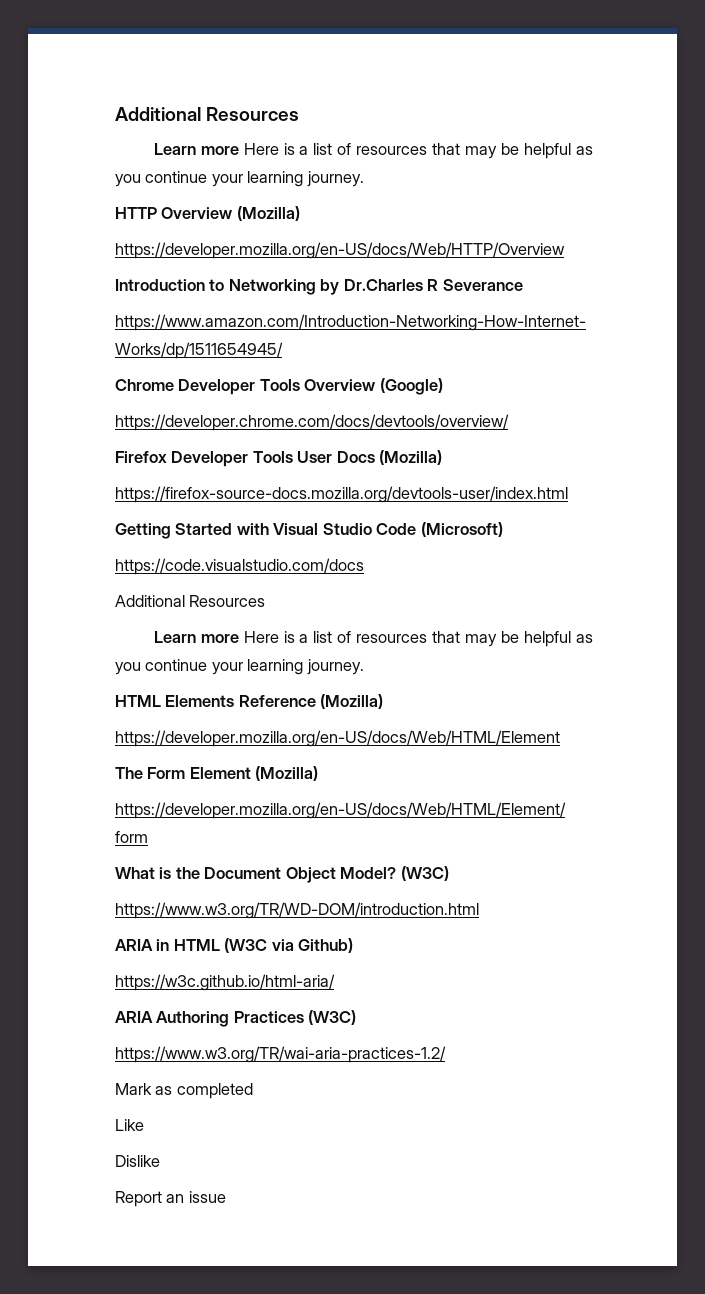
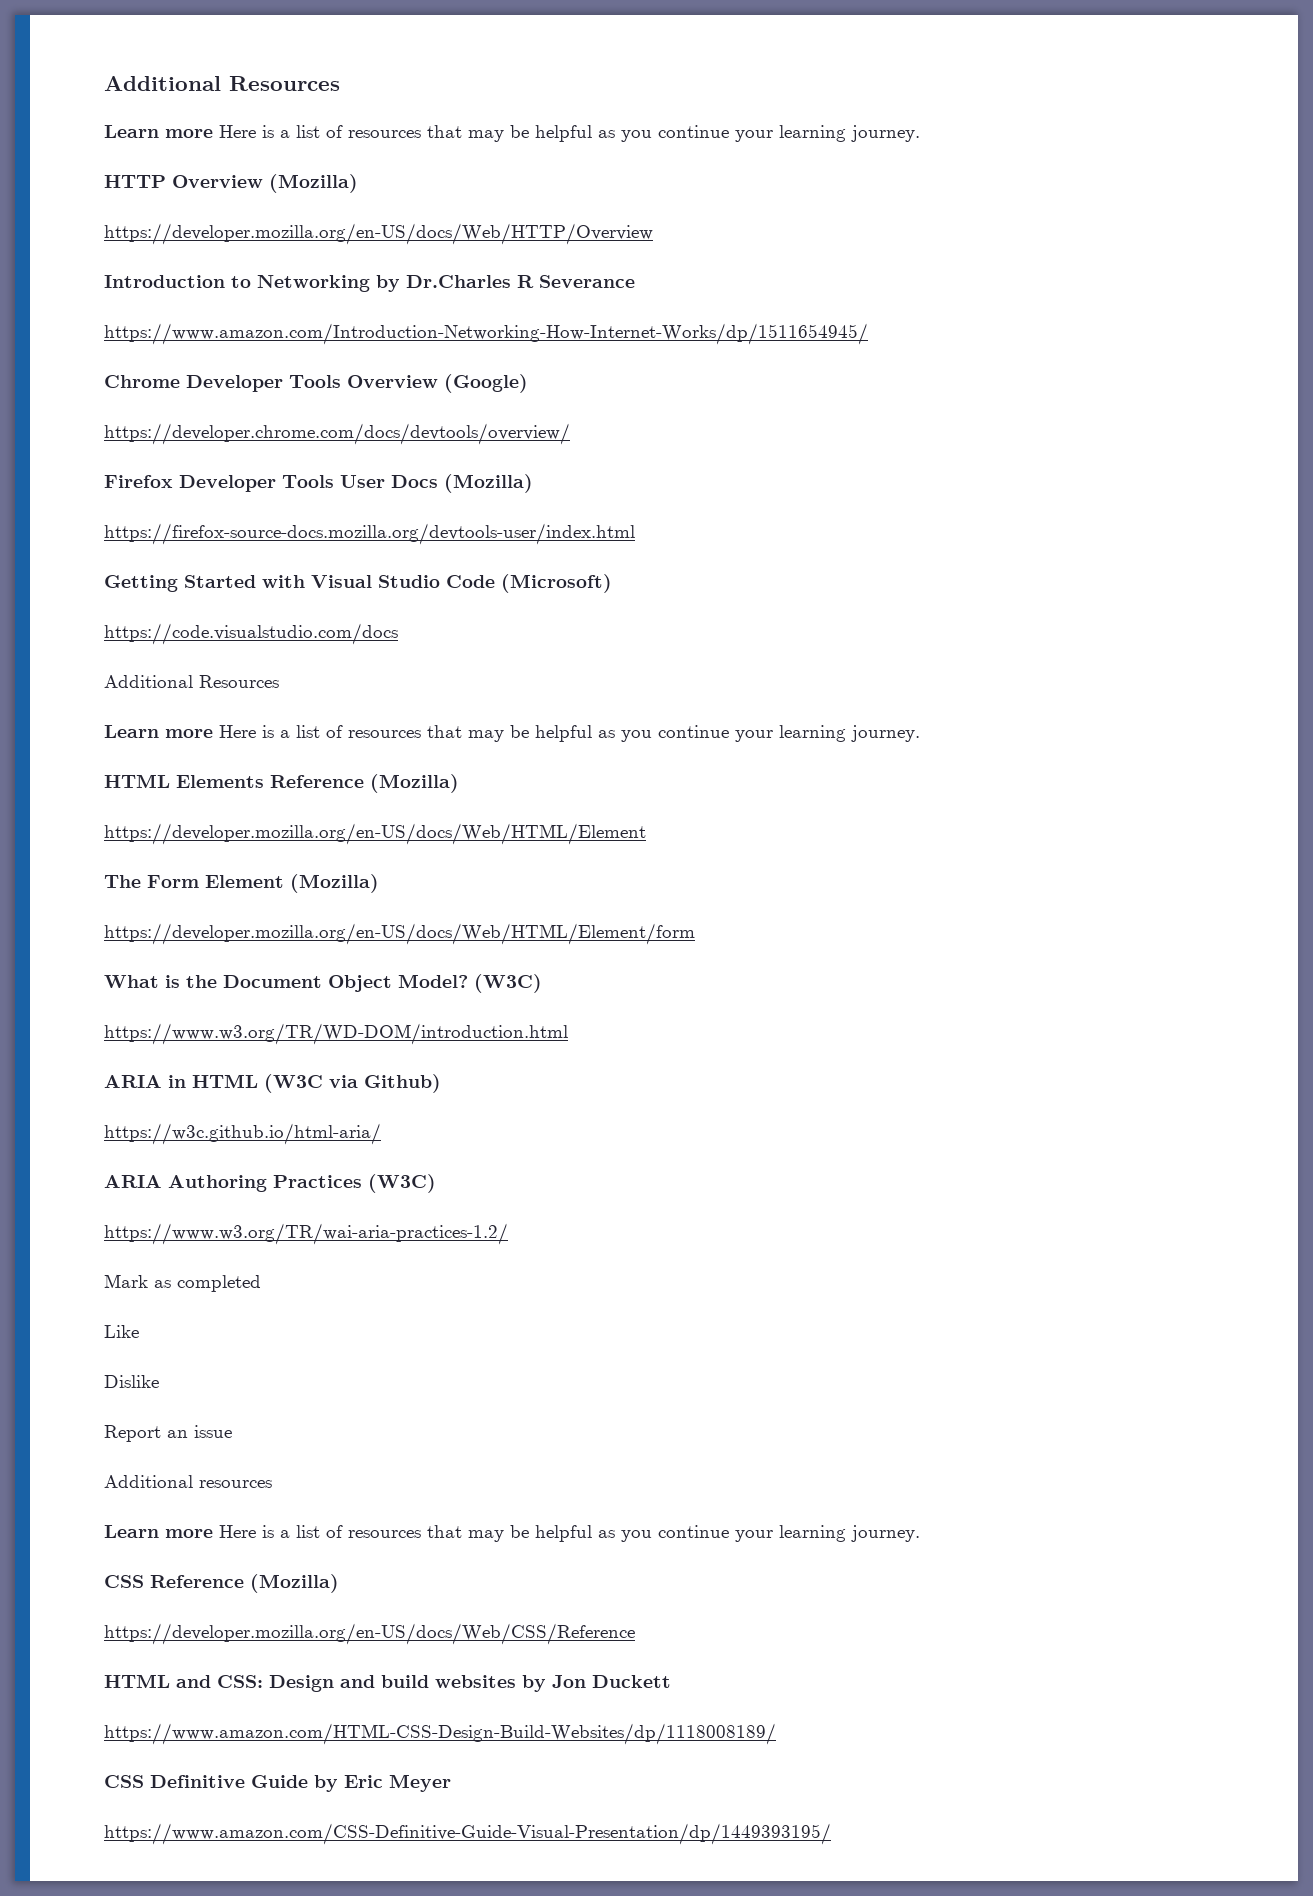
+ Additional resources
+ Learn more Here is a list of resources that may be helpful as you continue your learning journey.
+ CSS Reference (Mozilla)
+ https://developer.mozilla.org/en-US/docs/Web/CSS/Reference
+ HTML and CSS: Design and build websites by Jon Duckett
+ https://www.amazon.com/HTML-CSS-Design-Build-Websites/dp/1118008189/
+ CSS Definitive Guide by Eric Meyer
+ https://www.amazon.com/CSS-Definitive-Guide-Visual-Presentation/dp/1449393195/

